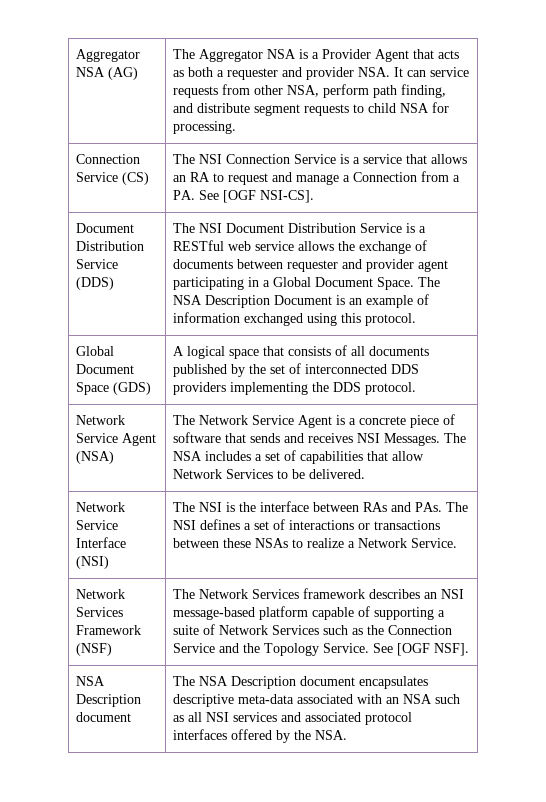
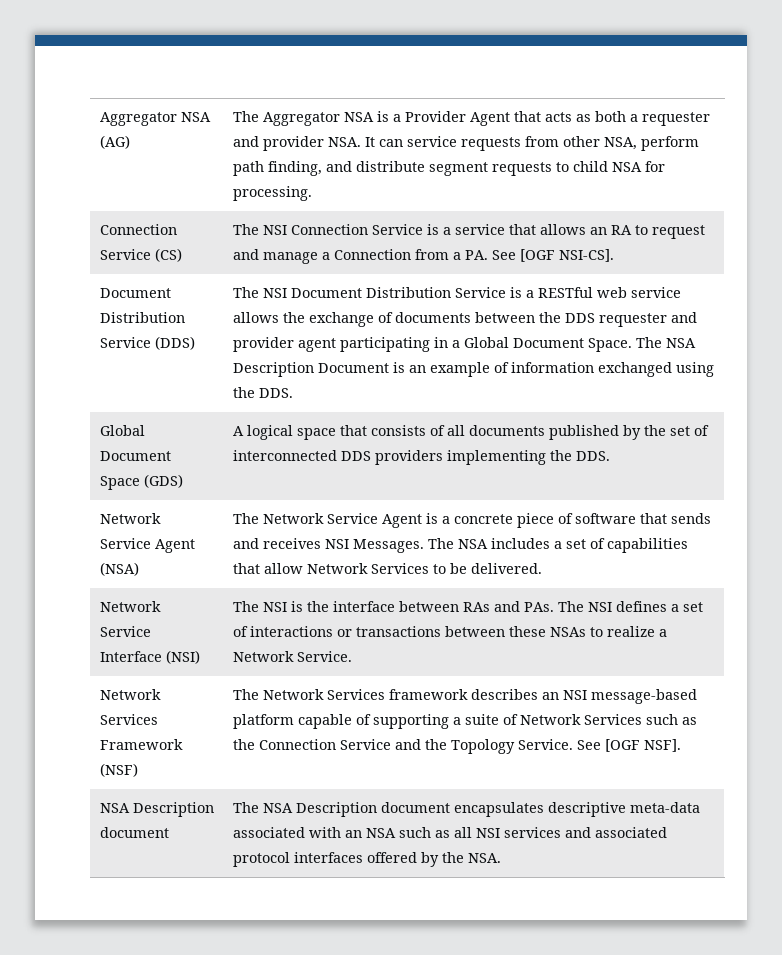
- The NSI Document Distribution Service is a RESTful web service allows the exchange of documents between requester and provider agent participating in a Global Document Space.
+ The NSI Document Distribution Service is a RESTful web service allows the exchange of documents between the DDS requester and provider agent participating in a Global Document Space.
- The NSA Description Document is an example of information exchanged using this protocol.
+ The NSA Description Document is an example of information exchanged using the DDS.
- Global Document Space (GDS) | A logical space that consists of all documents published by the set of interconnected DDS providers implementing the DDS protocol.
+ Global Document Space (GDS) | A logical space that consists of all documents published by the set of interconnected DDS providers implementing the DDS.

